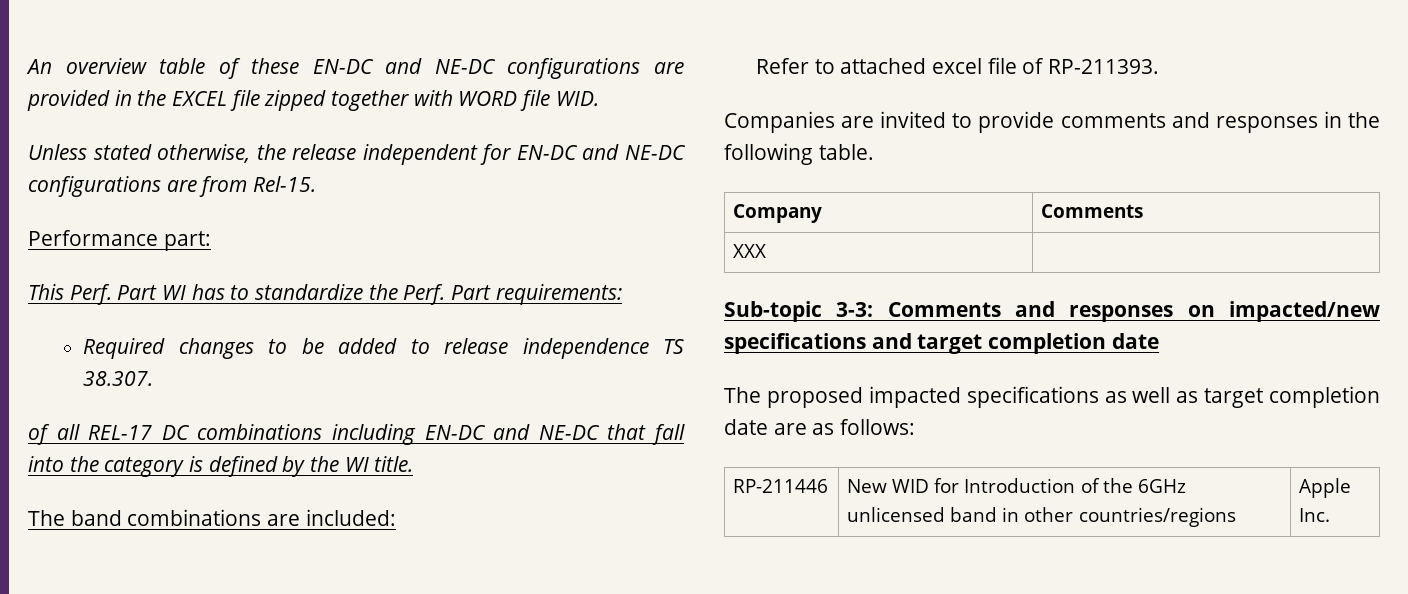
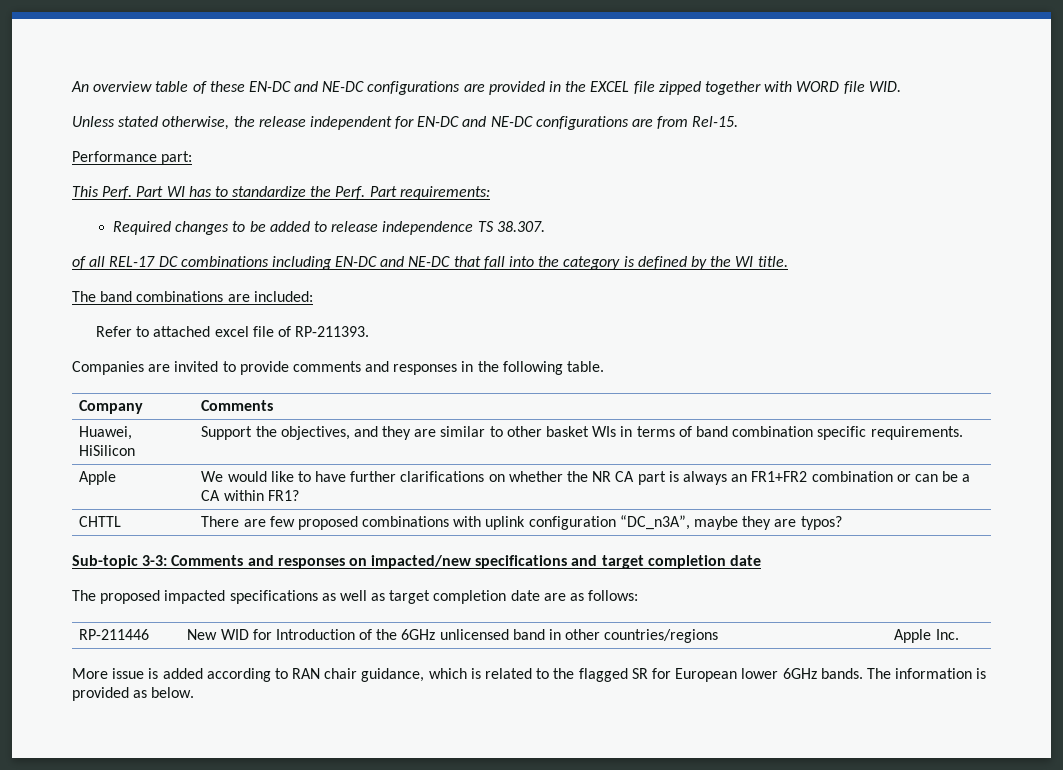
- XXX |
+ Huawei, HiSilicon | Support the objectives, and they are similar to other basket WIs in terms of band combination specific requirements.
+ Apple | We would like to have further clarifications on whether the NR CA part is always an FR1+FR2 combination or can be a CA within FR1?
+ CHTTL | There are few proposed combinations with uplink configuration “DC_n3A”, maybe they are typos?
+ More issue is added according to RAN chair guidance, which is related to the flagged SR for European lower 6GHz bands. The information is provided as below.

